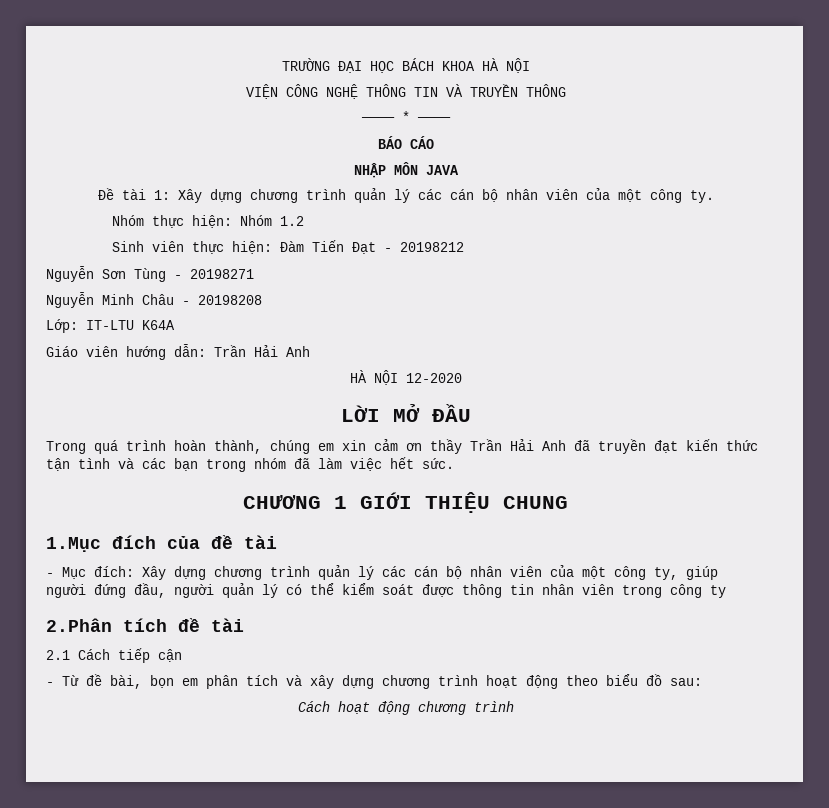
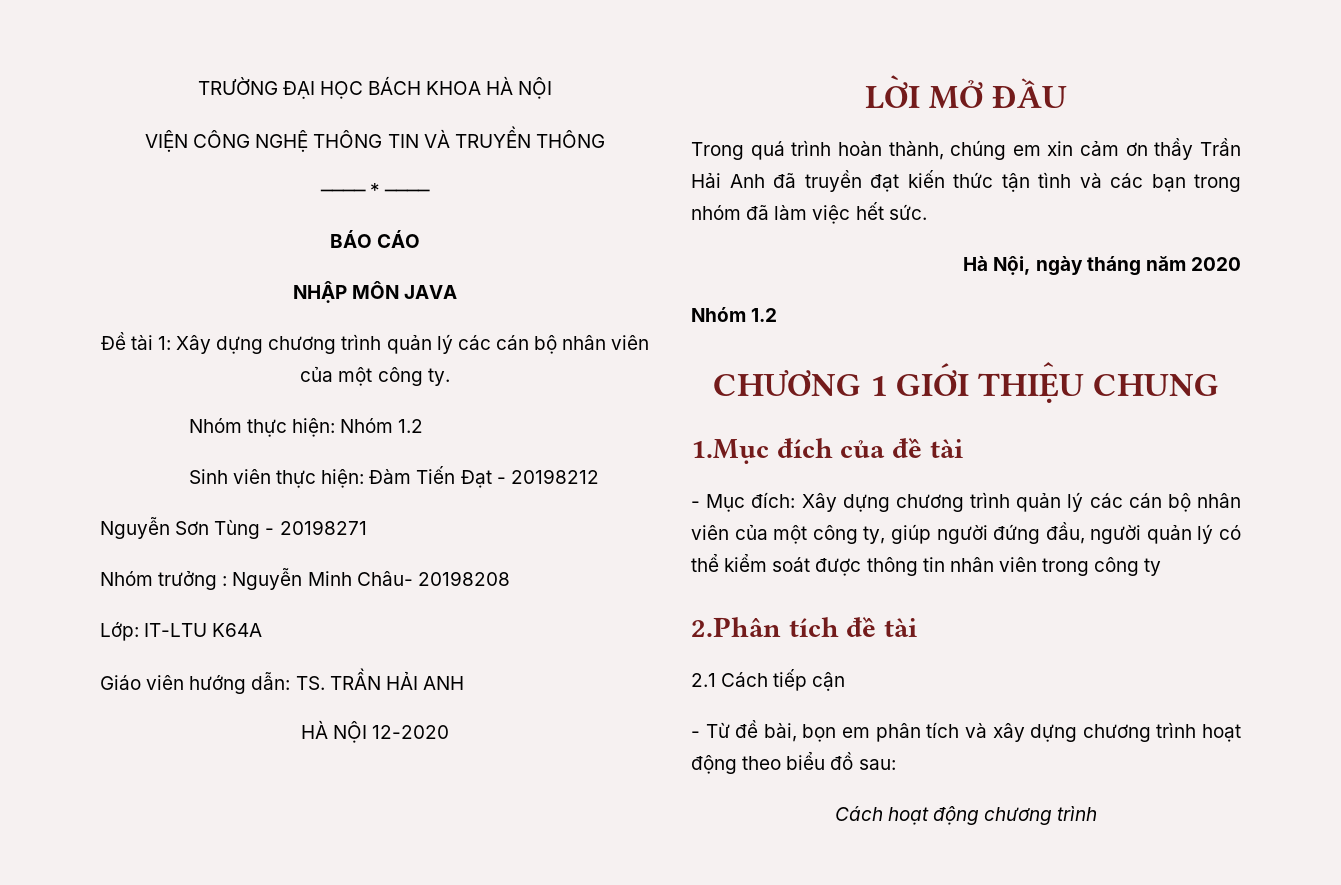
- Nguyễn Minh Châu - 20198208
+ Nhóm trưởng : Nguyễn Minh Châu- 20198208
- Giáo viên hướng dẫn: Trần Hải Anh
+ Giáo viên hướng dẫn: TS. TRẦN HẢI ANH
+ Hà Nội, ngày tháng năm 2020
+ Nhóm 1.2

